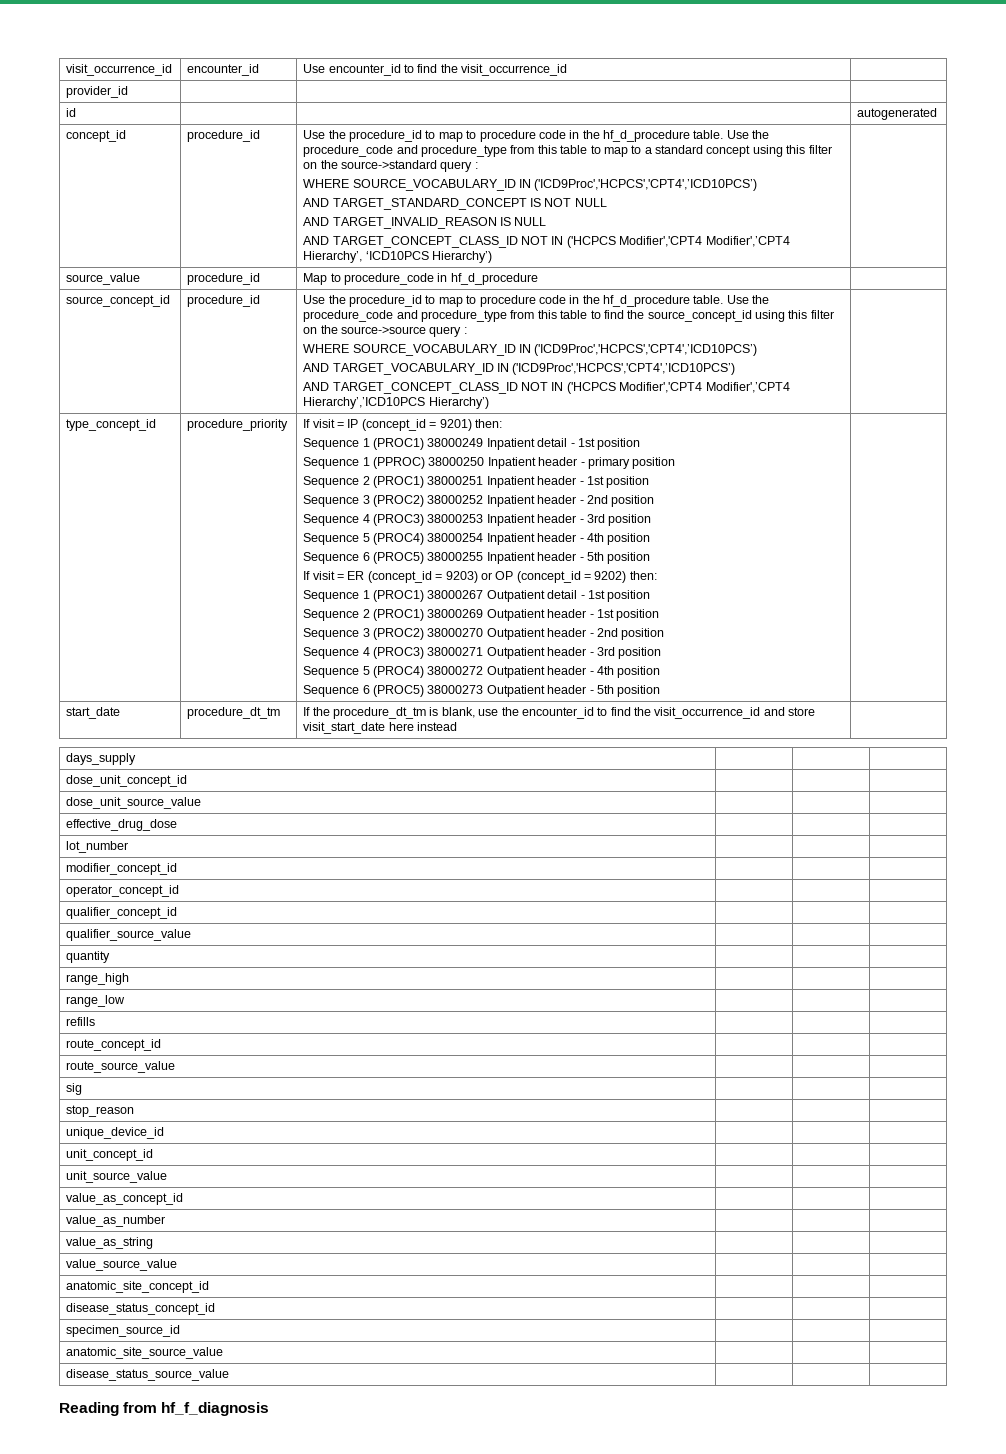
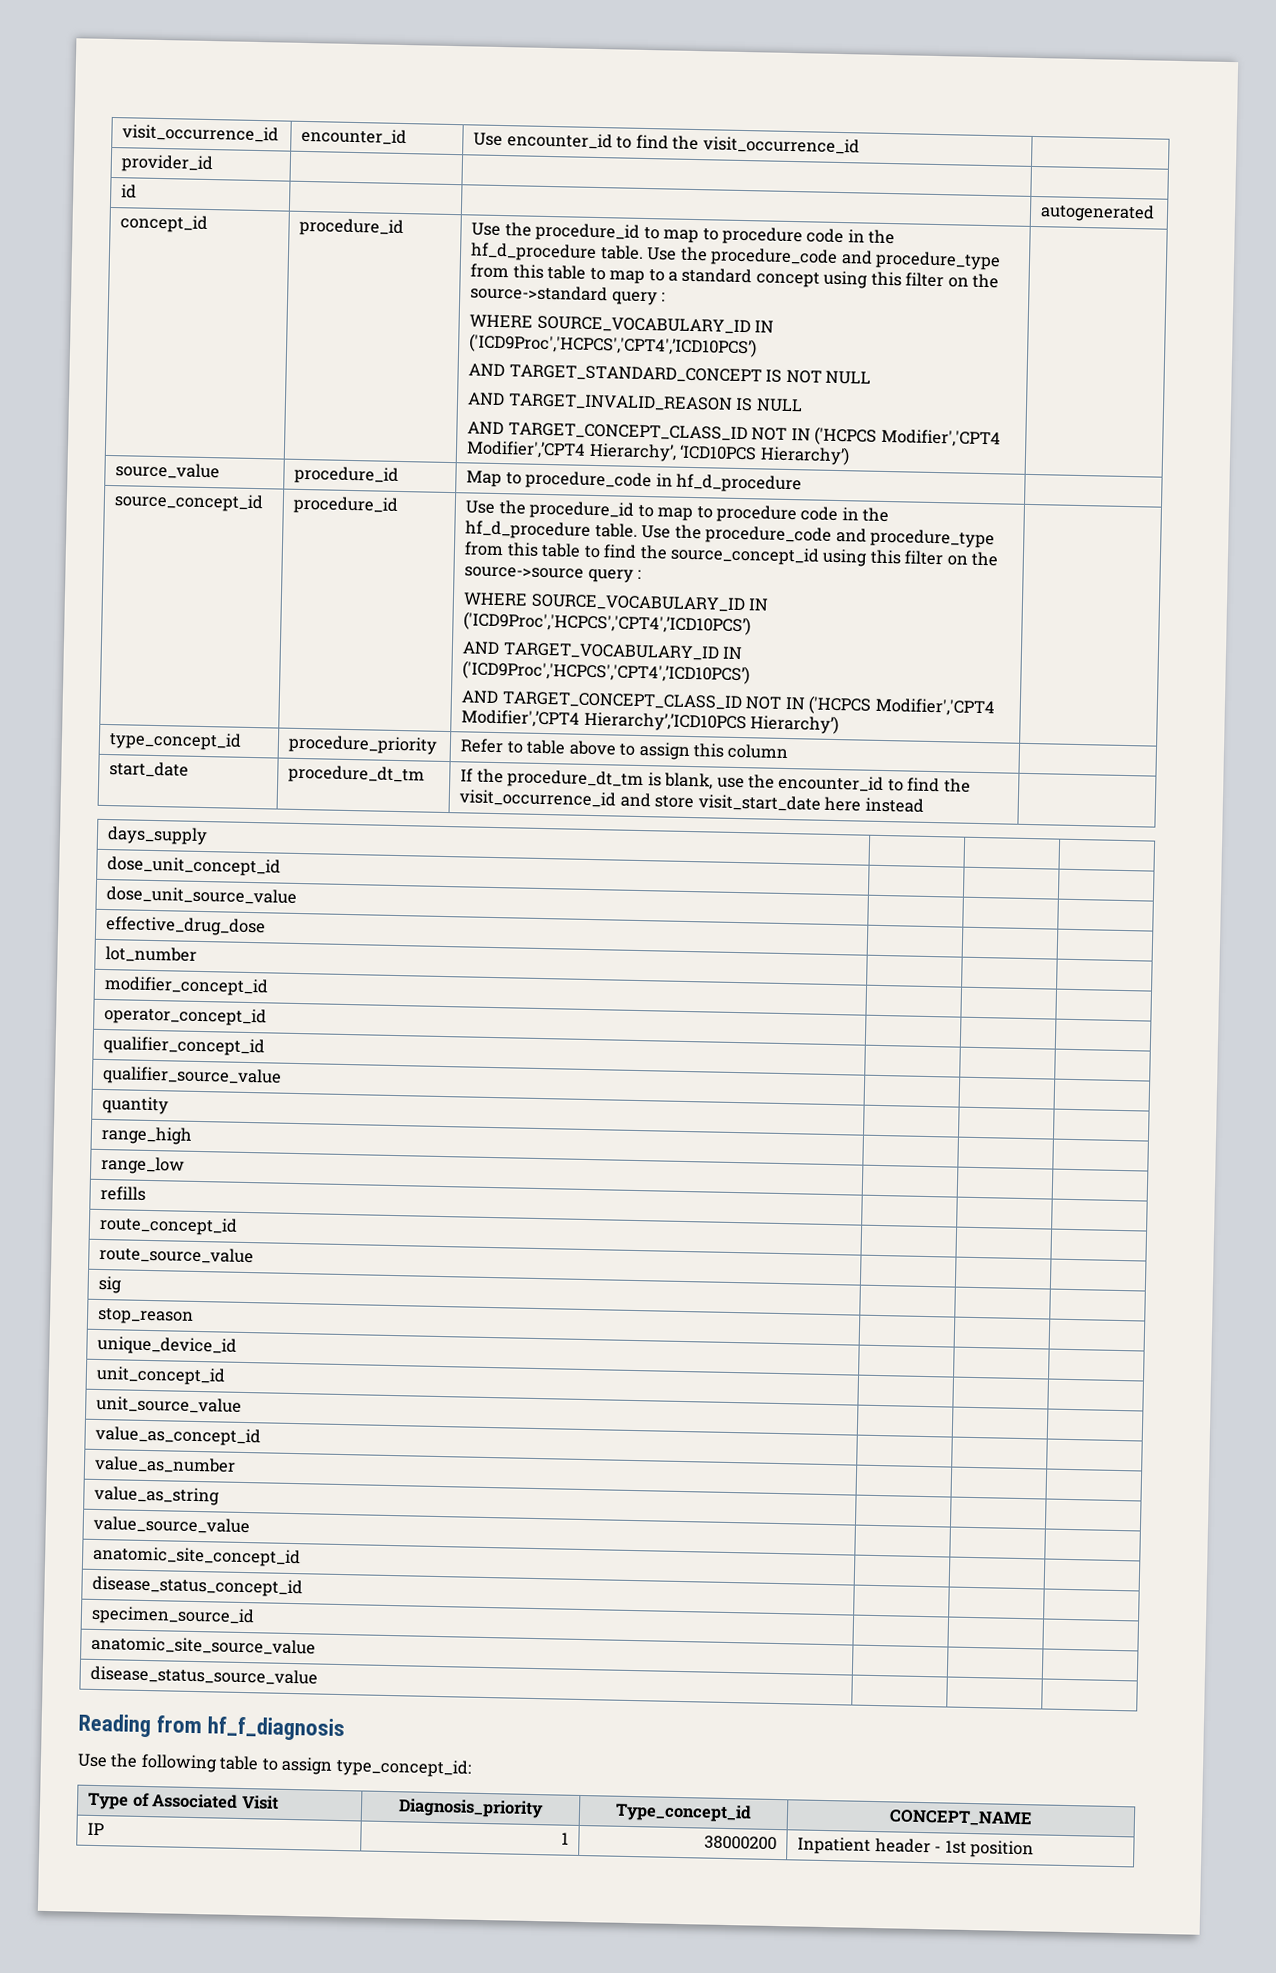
- If visit = IP (concept_id = 9201) then:
- Sequence 1 (PROC1) 38000249 Inpatient detail - 1st position
- Sequence 1 (PPROC) 38000250 Inpatient header - primary position
- Sequence 2 (PROC1) 38000251 Inpatient header - 1st position
- Sequence 3 (PROC2) 38000252 Inpatient header - 2nd position
- Sequence 4 (PROC3) 38000253 Inpatient header - 3rd position
- Sequence 5 (PROC4) 38000254 Inpatient header - 4th position
- Sequence 6 (PROC5) 38000255 Inpatient header - 5th position
- If visit = ER (concept_id = 9203) or OP (concept_id = 9202) then:
- Sequence 1 (PROC1) 38000267 Outpatient detail - 1st position
- Sequence 2 (PROC1) 38000269 Outpatient header - 1st position
- Sequence 3 (PROC2) 38000270 Outpatient header - 2nd position
- Sequence 4 (PROC3) 38000271 Outpatient header - 3rd position
- Sequence 5 (PROC4) 38000272 Outpatient header - 4th position
- Sequence 6 (PROC5) 38000273 Outpatient header - 5th position
+ Refer to table above to assign this column
+ Use the following table to assign type_concept_id:
+ Type of Associated Visit | Diagnosis_priority | Type_concept_id | CONCEPT_NAME
+ IP | 1 | 38000200 | Inpatient header - 1st position

